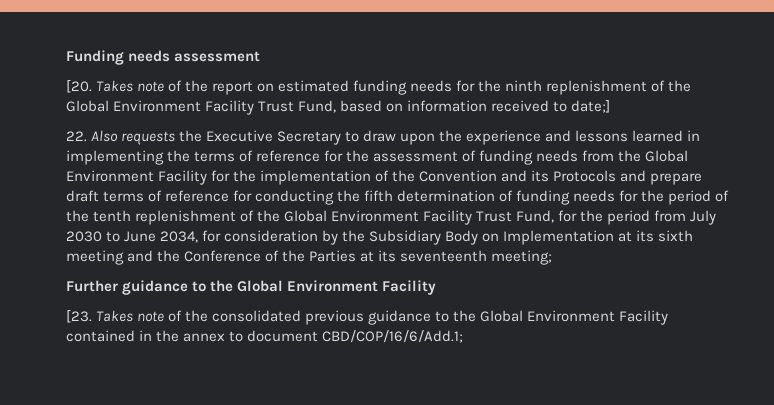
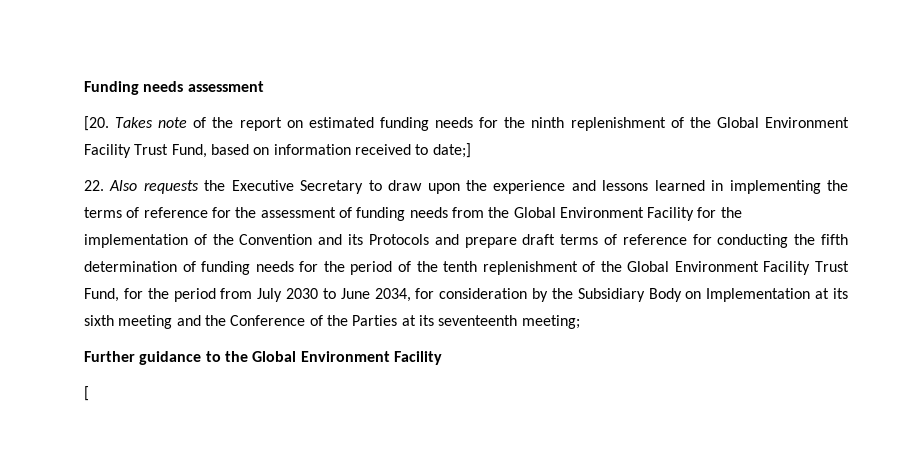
- [23. Takes note of the consolidated previous guidance to the Global Environment Facility contained in the annex to document CBD/COP/16/6/Add.1;
+ [

